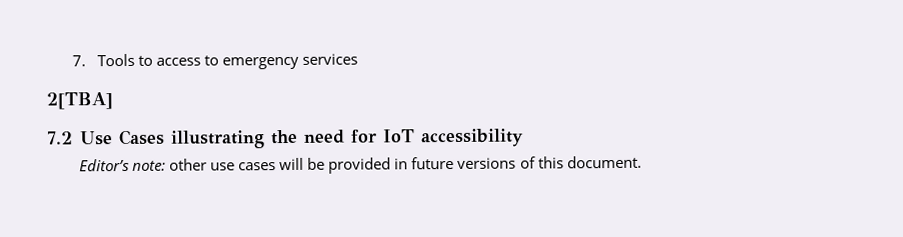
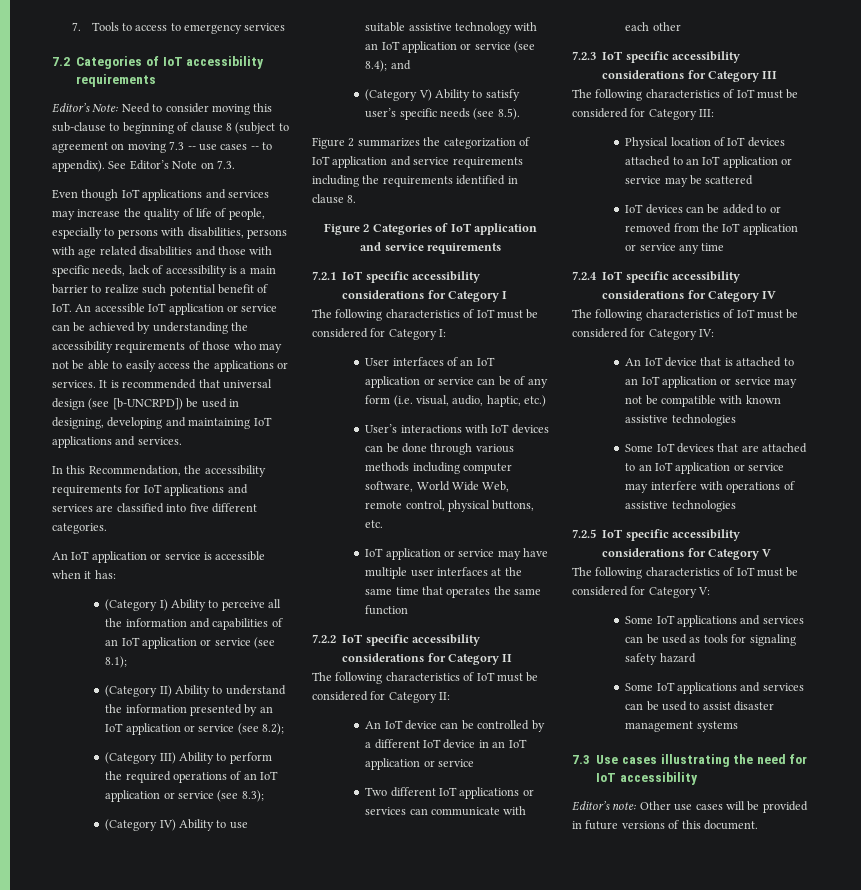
- 2[TBA]
- 7.2 Use Cases illustrating the need for IoT accessibility
+ 7.2 Categories of IoT accessibility requirements
+ Editor’s Note: Need to consider moving this sub-clause to beginning of clause 8 (subject to agreement on moving 7.3 -- use cases -- to appendix). See Editor’s Note on 7.3.
+ Even though IoT applications and services may increase the quality of life of people, especially to persons with disabilities, persons with age related disabilities and those with specific needs, lack of accessibility is a main barrier to realize such potential benefit of IoT. An accessible IoT application or service can be achieved by understanding the accessibility requirements of those who may not be able to easily access the applications or services. It is recommended that universal design (see [b-UNCRPD]) be used in designing, developing and maintaining IoT applications and services.
+ In this Recommendation, the accessibility requirements for IoT applications and services are classified into five different categories.
+ An IoT application or service is accessible when it has:
+ (Category I) Ability to perceive all the information and capabilities of an IoT application or service (see 8.1);
+ (Category II) Ability to understand the information presented by an IoT application or service (see 8.2);
+ (Category III) Ability to perform the required operations of an IoT application or service (see 8.3);
+ (Category IV) Ability to use suitable assistive technology with an IoT application or service (see 8.4); and
+ (Category V) Ability to satisfy user’s specific needs (see 8.5).
+ Figure 2 summarizes the categorization of IoT application and service requirements including the requirements identified in clause 8.
+ Figure 2 Categories of IoT application and service requirements
+ 7.2.1 IoT specific accessibility considerations for Category I
+ The following characteristics of IoT must be considered for Category I:
+ User interfaces of an IoT application or service can be of any form (i.e. visual, audio, haptic, etc.)
+ User’s interactions with IoT devices can be done through various methods including computer software, World Wide Web, remote control, physical buttons, etc.
+ IoT application or service may have multiple user interfaces at the same time that operates the same function
+ 7.2.2 IoT specific accessibility considerations for Category II
+ The following characteristics of IoT must be considered for Category II:
+ An IoT device can be controlled by a different IoT device in an IoT application or service
+ Two different IoT applications or services can communicate with each other
+ 7.2.3 IoT specific accessibility considerations for Category III
+ The following characteristics of IoT must be considered for Category III:
+ Physical location of IoT devices attached to an IoT application or service may be scattered
+ IoT devices can be added to or removed from the IoT application or service any time
+ 7.2.4 IoT specific accessibility considerations for Category IV
+ The following characteristics of IoT must be considered for Category IV:
+ An IoT device that is attached to an IoT application or service may not be compatible with known assistive technologies
+ Some IoT devices that are attached to an IoT application or service may interfere with operations of assistive technologies
+ 7.2.5 IoT specific accessibility considerations for Category V
+ The following characteristics of IoT must be considered for Category V:
+ Some IoT applications and services can be used as tools for signaling safety hazard
+ Some IoT applications and services can be used to assist disaster management systems
+ 7.3 Use cases illustrating the need for IoT accessibility
- Editor’s note: other use cases will be provided in future versions of this document.
+ Editor’s note: Other use cases will be provided in future versions of this document.

